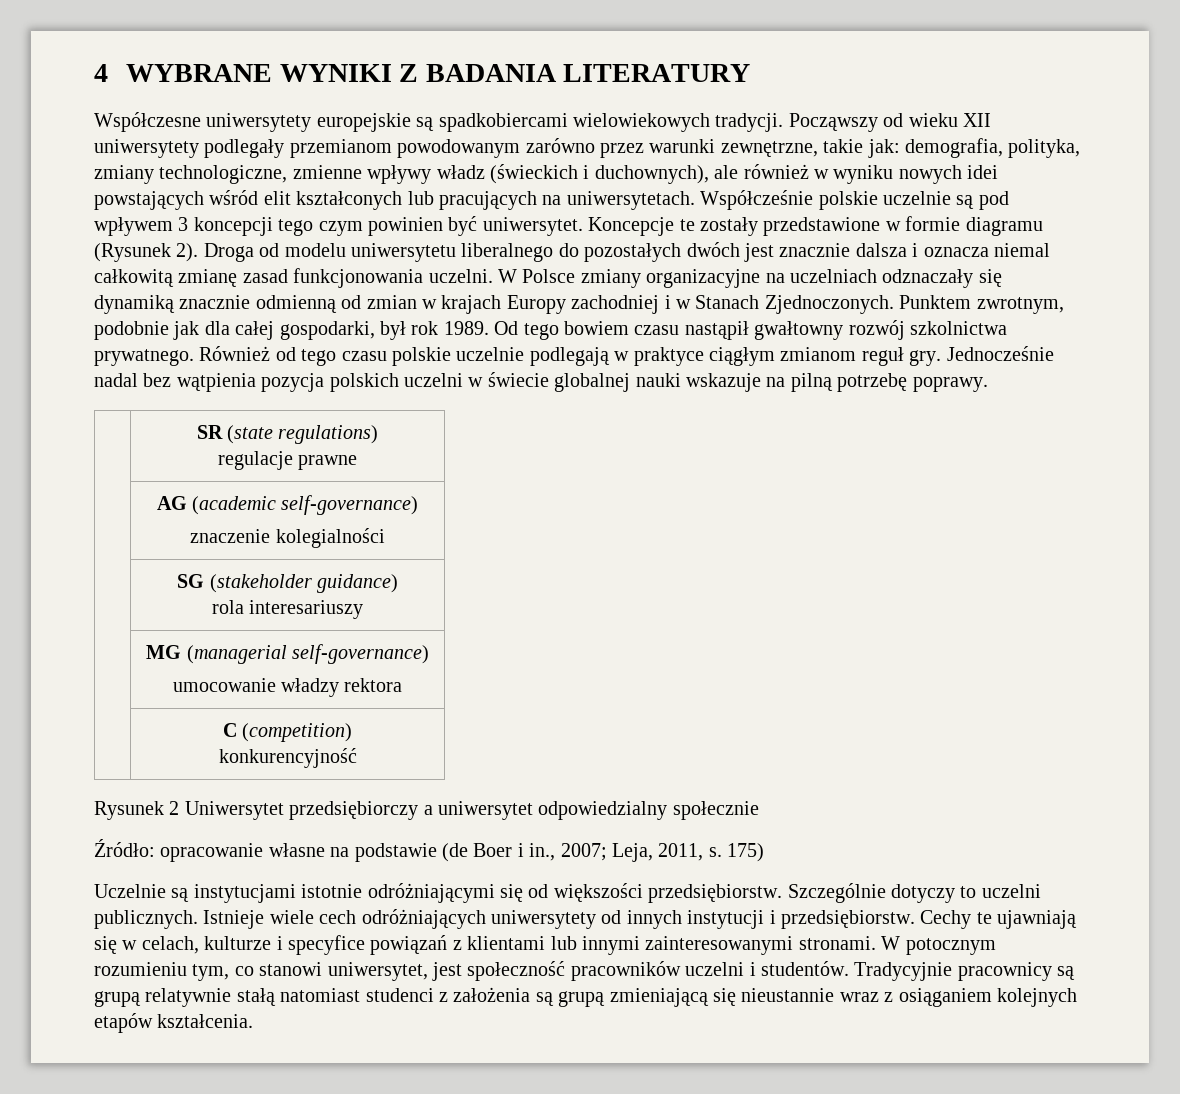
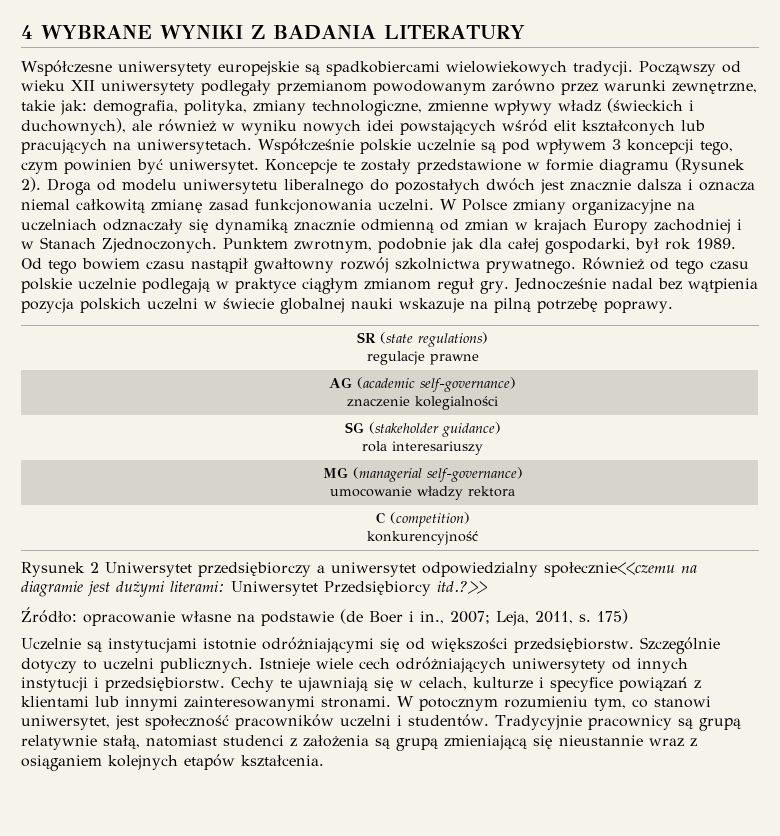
- Współcześnie polskie uczelnie są pod wpływem 3 koncepcji tego czym powinien być uniwersytet.
+ Współcześnie polskie uczelnie są pod wpływem 3 koncepcji tego, czym powinien być uniwersytet.
- Rysunek 2 Uniwersytet przedsiębiorczy a uniwersytet odpowiedzialny społecznie
+ Rysunek 2 Uniwersytet przedsiębiorczy a uniwersytet odpowiedzialny społecznie<<czemu na diagramie jest dużymi literami: Uniwersytet Przedsiębiorcy itd.?>>
- Tradycyjnie pracownicy są grupą relatywnie stałą natomiast studenci z założenia są grupą zmieniającą się nieustannie wraz z osiąganiem kolejnych etapów kształcenia.
+ Tradycyjnie pracownicy są grupą relatywnie stałą, natomiast studenci z założenia są grupą zmieniającą się nieustannie wraz z osiąganiem kolejnych etapów kształcenia.

